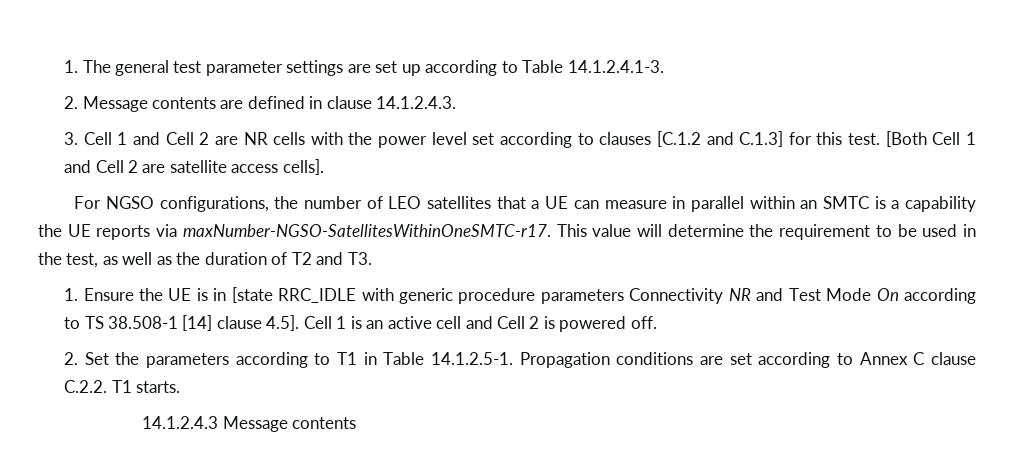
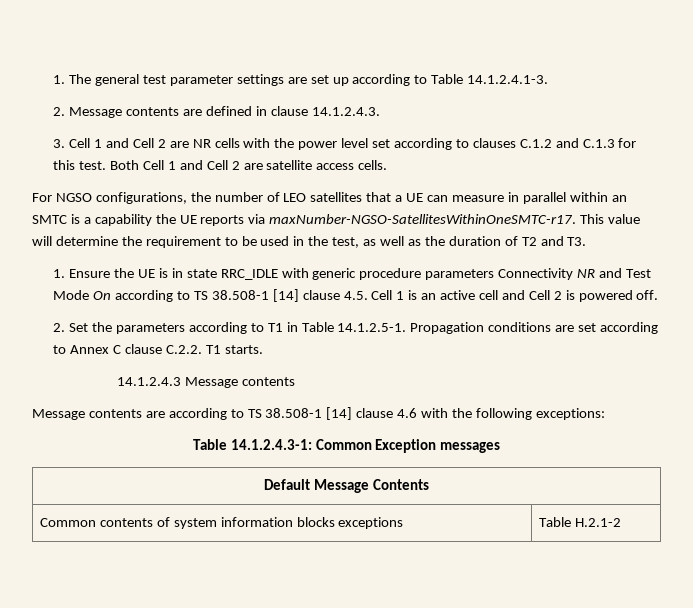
- 3. Cell 1 and Cell 2 are NR cells with the power level set according to clauses [C.1.2 and C.1.3] for this test.
+ 3. Cell 1 and Cell 2 are NR cells with the power level set according to clauses C.1.2 and C.1.3 for this test.
- [Both Cell 1 and Cell 2 are satellite access cells].
+ Both Cell 1 and Cell 2 are satellite access cells.
- 1. Ensure the UE is in [state RRC_IDLE with generic procedure parameters Connectivity NR and Test Mode On according to TS 38.508-1 [14] clause 4.5]. Cell 1 is an active cell and Cell 2 is powered off.
+ 1. Ensure the UE is in state RRC_IDLE with generic procedure parameters Connectivity NR and Test Mode On according to TS 38.508-1 [14] clause 4.5. Cell 1 is an active cell and Cell 2 is powered off.
+ Message contents are according to TS 38.508-1 [14] clause 4.6 with the following exceptions:
+ Table 14.1.2.4.3-1: Common Exception messages
+ Default Message Contents
+ Common contents of system information blocks exceptions | Table H.2.1-2

